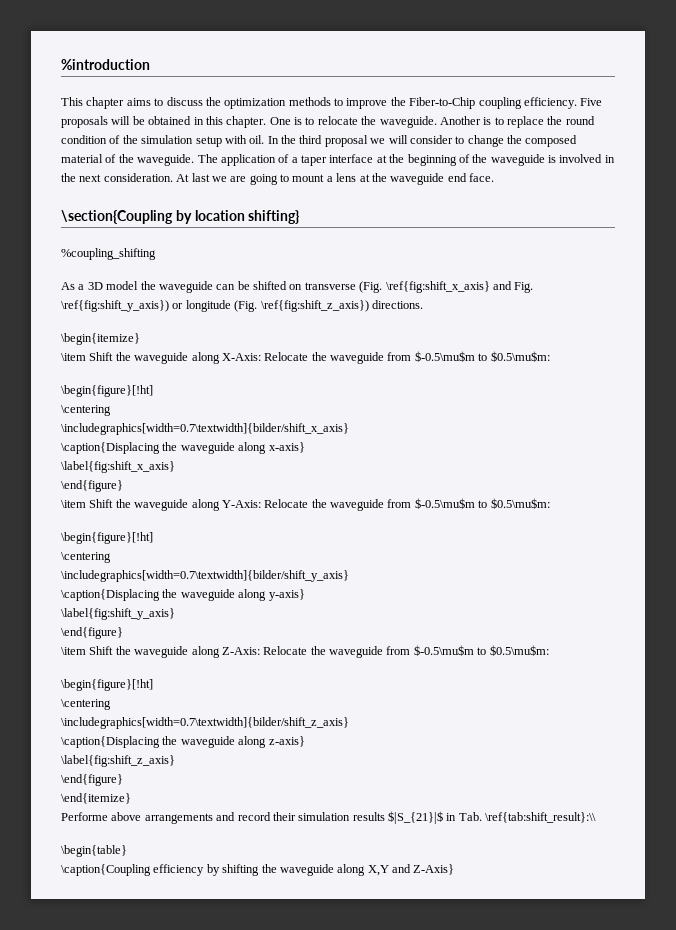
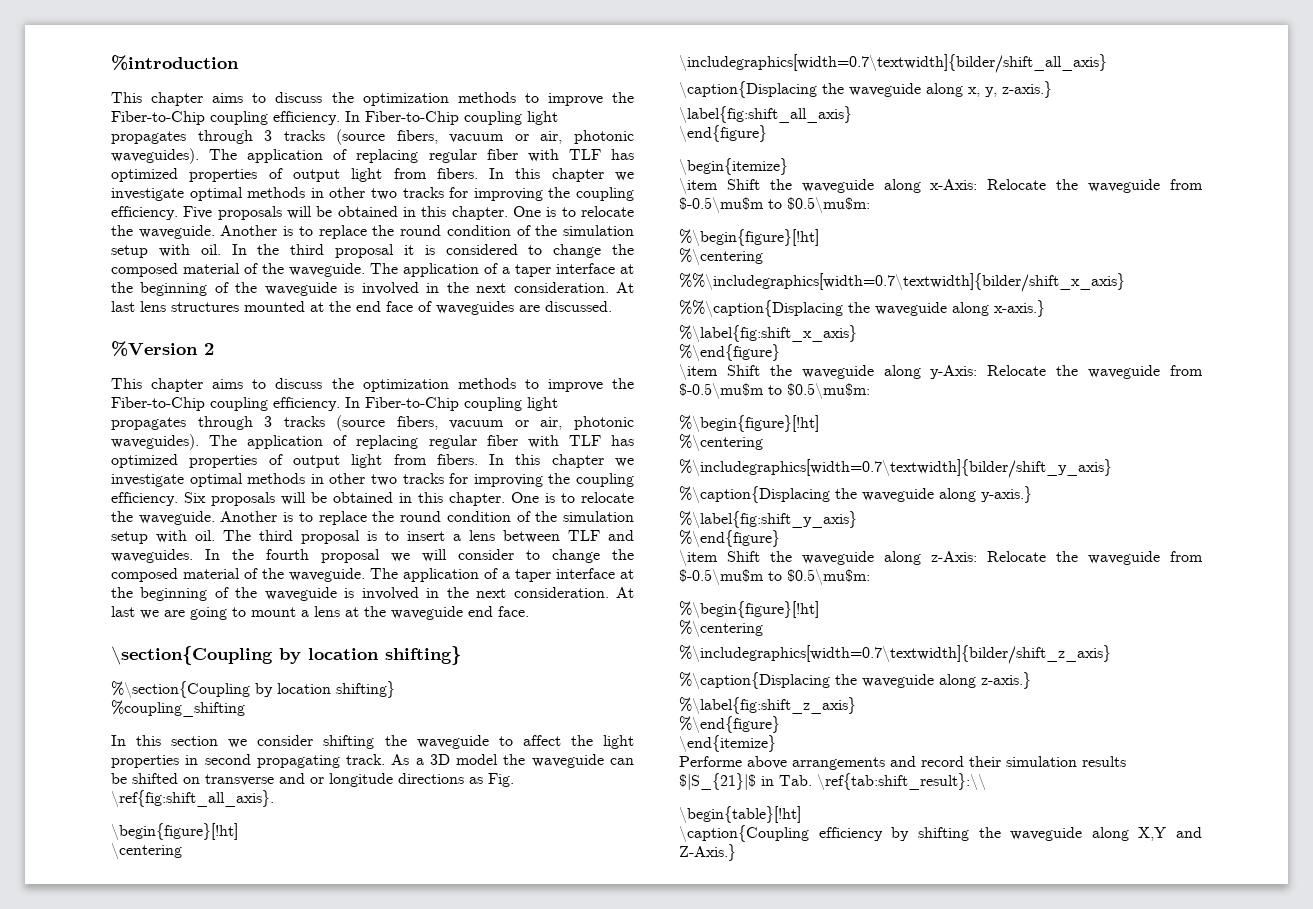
  %introduction
- This chapter aims to discuss the optimization methods to improve the Fiber-to-Chip coupling efficiency.
+ This chapter aims to discuss the optimization methods to improve the Fiber-to-Chip coupling efficiency. In Fiber-to-Chip coupling light propagates through 3 tracks (source fibers, vacuum or air, photonic waveguides). The application of replacing regular fiber with TLF has optimized properties of output light from fibers. In this chapter we investigate optimal methods in other two tracks for improving the coupling efficiency.
- In the third proposal we will consider to change the composed material of the waveguide.
+ In the third proposal it is considered to change the composed material of the waveguide. The application of a taper interface at the beginning of the waveguide is involved in the next consideration. At last lens structures mounted at the end face of waveguides are discussed.
+ %Version 2
+ This chapter aims to discuss the optimization methods to improve the Fiber-to-Chip coupling efficiency. In Fiber-to-Chip coupling light propagates through 3 tracks (source fibers, vacuum or air, photonic waveguides). The application of replacing regular fiber with TLF has optimized properties of output light from fibers. In this chapter we investigate optimal methods in other two tracks for improving the coupling efficiency. Six proposals will be obtained in this chapter. One is to relocate the waveguide. Another is to replace the round condition of the simulation setup with oil. The third proposal is to insert a lens between TLF and waveguides. In the fourth proposal we will consider to change the composed material of the waveguide.
+ %\section{Coupling by location shifting}
  %coupling_shifting
- As a 3D model the waveguide can be shifted on transverse (Fig. \ref{fig:shift_x_axis} and Fig. \ref{fig:shift_y_axis}) or longitude (Fig. \ref{fig:shift_z_axis}) directions.
+ In this section we consider shifting the waveguide to affect the light properties in second propagating track. As a 3D model the waveguide can be shifted on transverse and or longitude directions as Fig. \ref{fig:shift_all_axis}.
+ \begin{figure}[!ht]
+ \centering
+ \includegraphics[width=0.7\textwidth]{bilder/shift_all_axis}
+ \caption{Displacing the waveguide along x, y, z-axis.}
+ \label{fig:shift_all_axis}
+ \end{figure}
- \item Shift the waveguide along X-Axis: Relocate the waveguide from $-0.5\mu$m to $0.5\mu$m:
- \begin{figure}[!ht]
- \centering
- \includegraphics[width=0.7\textwidth]{bilder/shift_x_axis}
- \caption{Displacing the waveguide along x-axis}
- \label{fig:shift_x_axis}
- \end{figure}
- \item Shift the waveguide along Y-Axis: Relocate the waveguide from $-0.5\mu$m to $0.5\mu$m:
- \begin{figure}[!ht]
- \centering
- \includegraphics[width=0.7\textwidth]{bilder/shift_y_axis}
- \caption{Displacing the waveguide along y-axis}
- \label{fig:shift_y_axis}
- \end{figure}
- \item Shift the waveguide along Z-Axis: Relocate the waveguide from $-0.5\mu$m to $0.5\mu$m:
- \begin{figure}[!ht]
- \centering
- \includegraphics[width=0.7\textwidth]{bilder/shift_z_axis}
- \caption{Displacing the waveguide along z-axis}
- \label{fig:shift_z_axis}
- \end{figure}
+ \item Shift the waveguide along x-Axis: Relocate the waveguide from $-0.5\mu$m to $0.5\mu$m:
+ %\begin{figure}[!ht]
+ %\centering
+ %%\includegraphics[width=0.7\textwidth]{bilder/shift_x_axis}
+ %%\caption{Displacing the waveguide along x-axis.}
+ %\label{fig:shift_x_axis}
+ %\end{figure}
+ \item Shift the waveguide along y-Axis: Relocate the waveguide from $-0.5\mu$m to $0.5\mu$m:
+ %\begin{figure}[!ht]
+ %\centering
+ %\includegraphics[width=0.7\textwidth]{bilder/shift_y_axis}
+ %\caption{Displacing the waveguide along y-axis.}
+ %\label{fig:shift_y_axis}
+ %\end{figure}
+ \item Shift the waveguide along z-Axis: Relocate the waveguide from $-0.5\mu$m to $0.5\mu$m:
+ %\begin{figure}[!ht]
+ %\centering
+ %\includegraphics[width=0.7\textwidth]{bilder/shift_z_axis}
+ %\caption{Displacing the waveguide along z-axis.}
+ %\label{fig:shift_z_axis}
+ %\end{figure}
- \begin{table}
+ \begin{table}[!ht]
- \caption{Coupling efficiency by shifting the waveguide along X,Y and Z-Axis}
+ \caption{Coupling efficiency by shifting the waveguide along X,Y and Z-Axis.}

